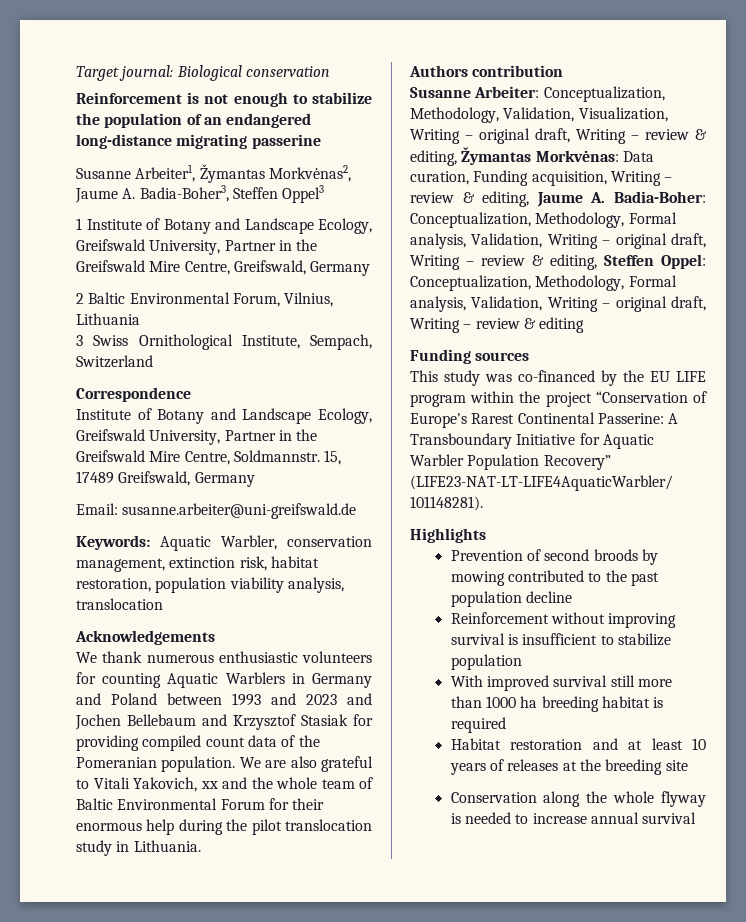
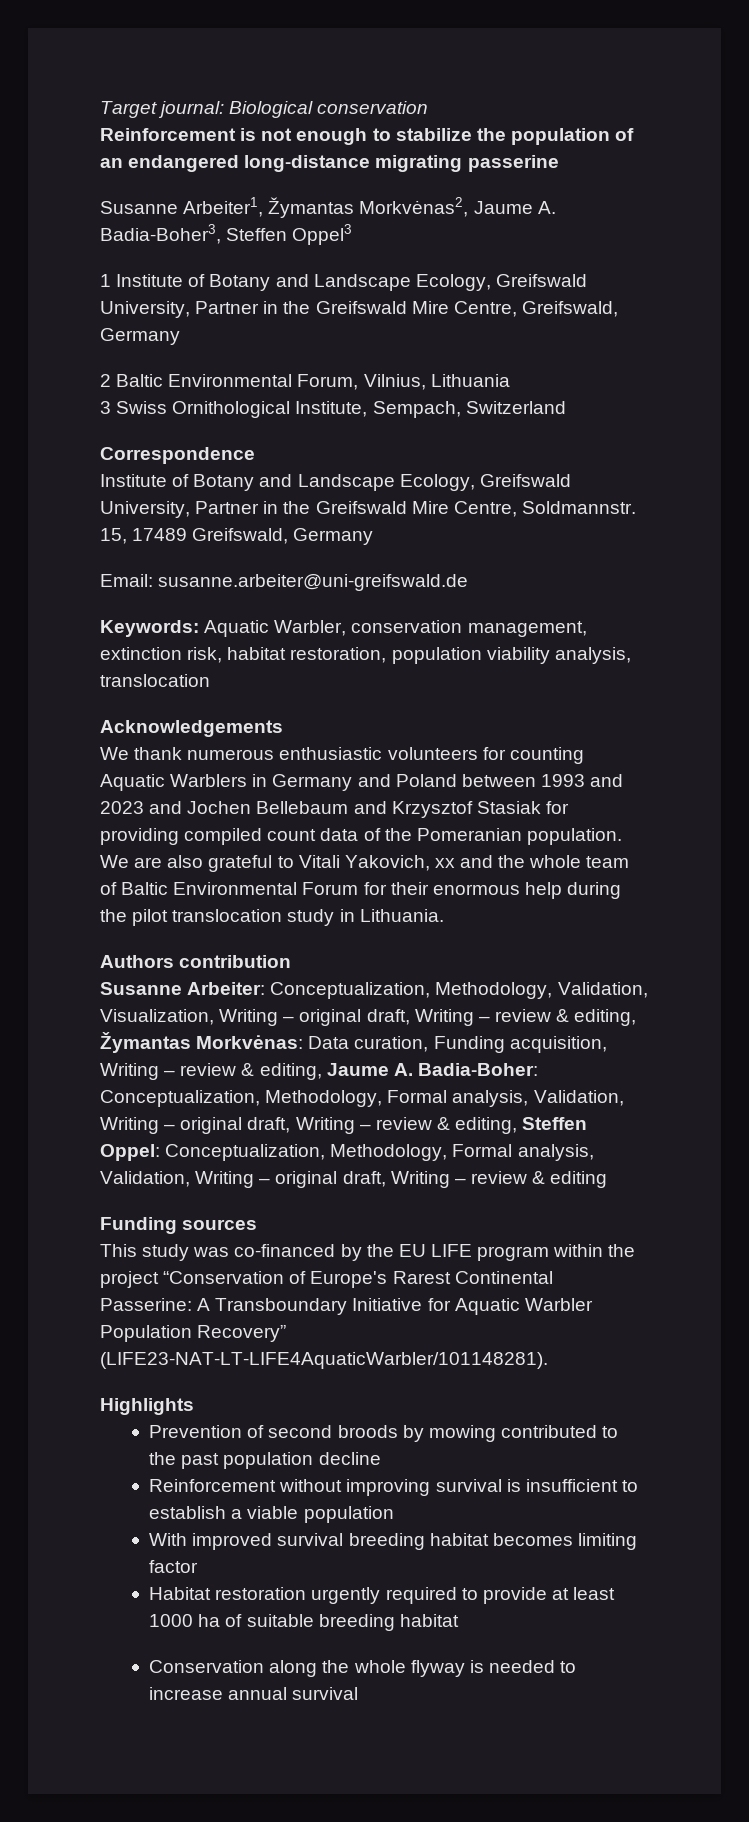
- Reinforcement without improving survival is insufficient to stabilize population
+ Reinforcement without improving survival is insufficient to establish a viable population
- With improved survival still more than 1000 ha breeding habitat is required
- Habitat restoration and at least 10 years of releases at the breeding site
+ With improved survival breeding habitat becomes limiting factor
+ Habitat restoration urgently required to provide at least 1000 ha of suitable breeding habitat

